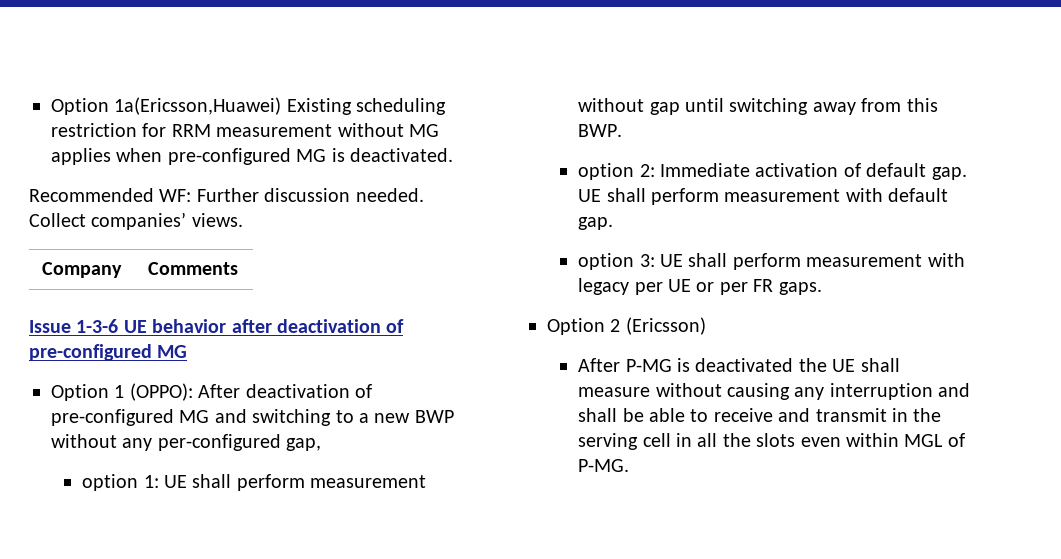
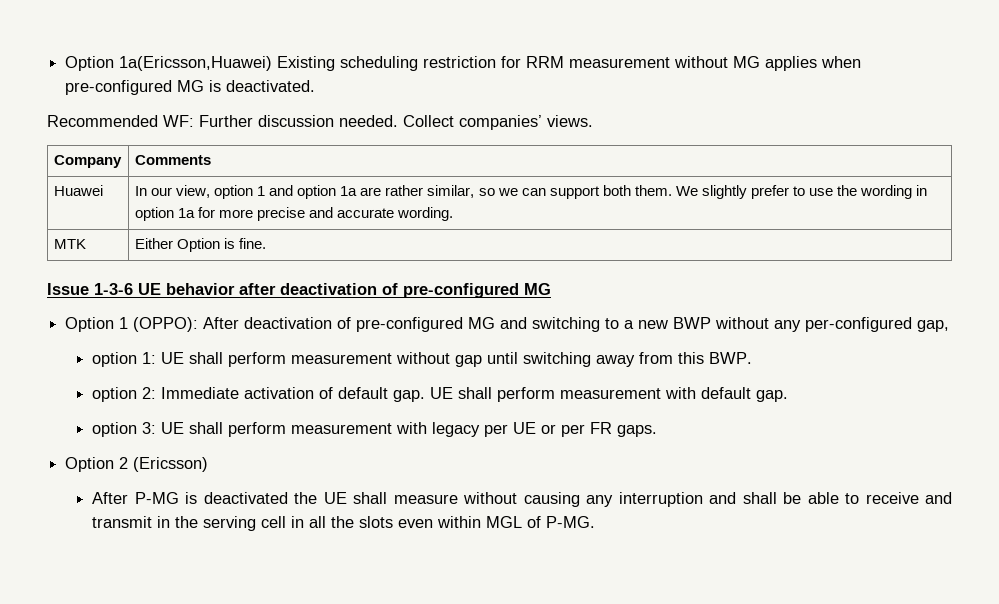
+ Huawei | In our view, option 1 and option 1a are rather similar, so we can support both them. We slightly prefer to use the wording in option 1a for more precise and accurate wording.
+ MTK | Either Option is fine.

